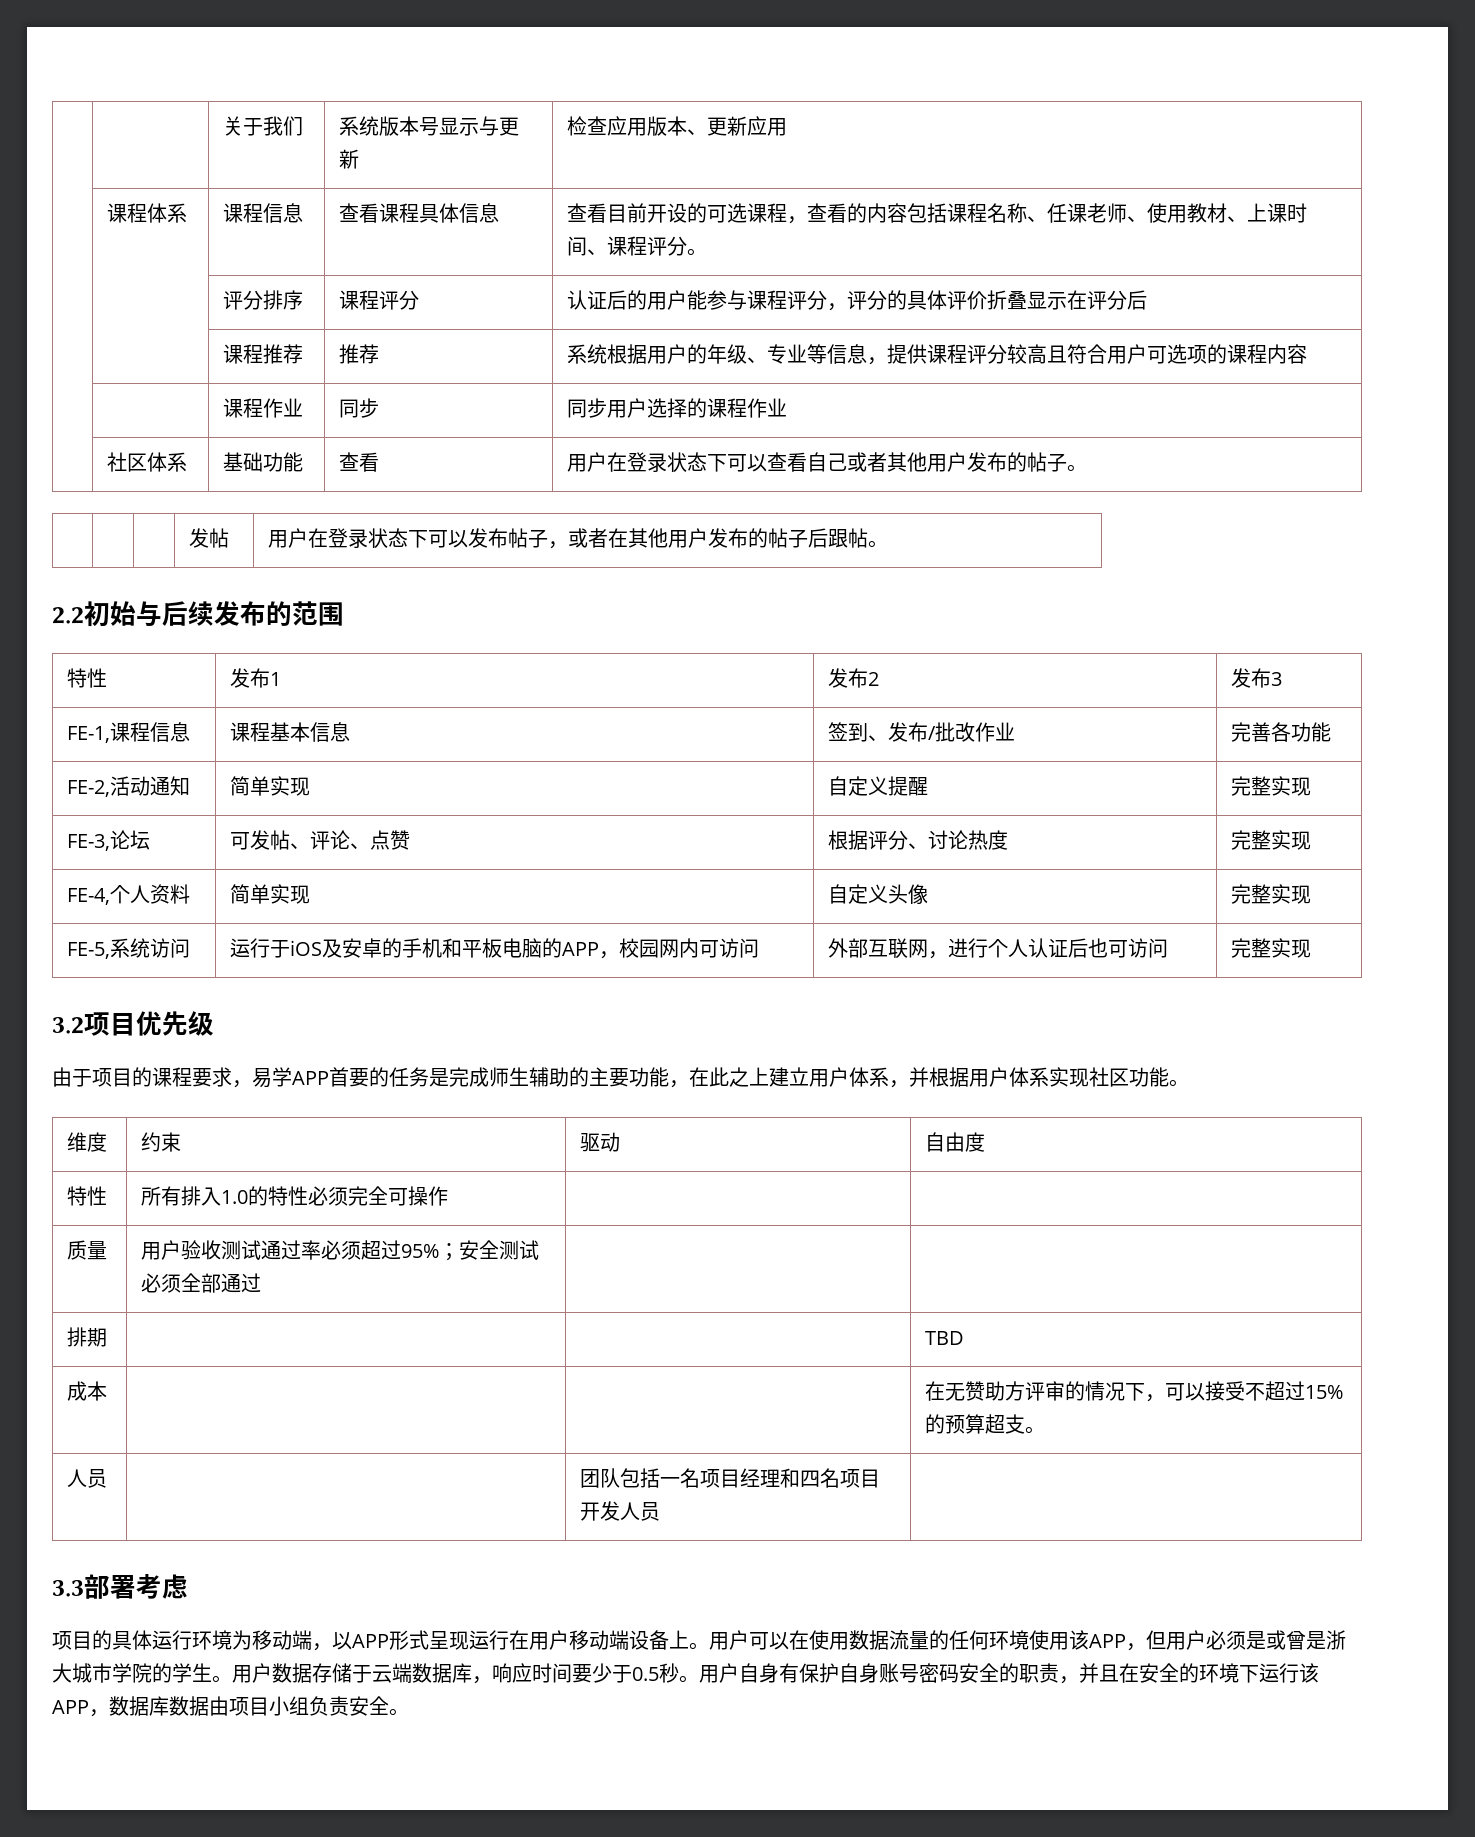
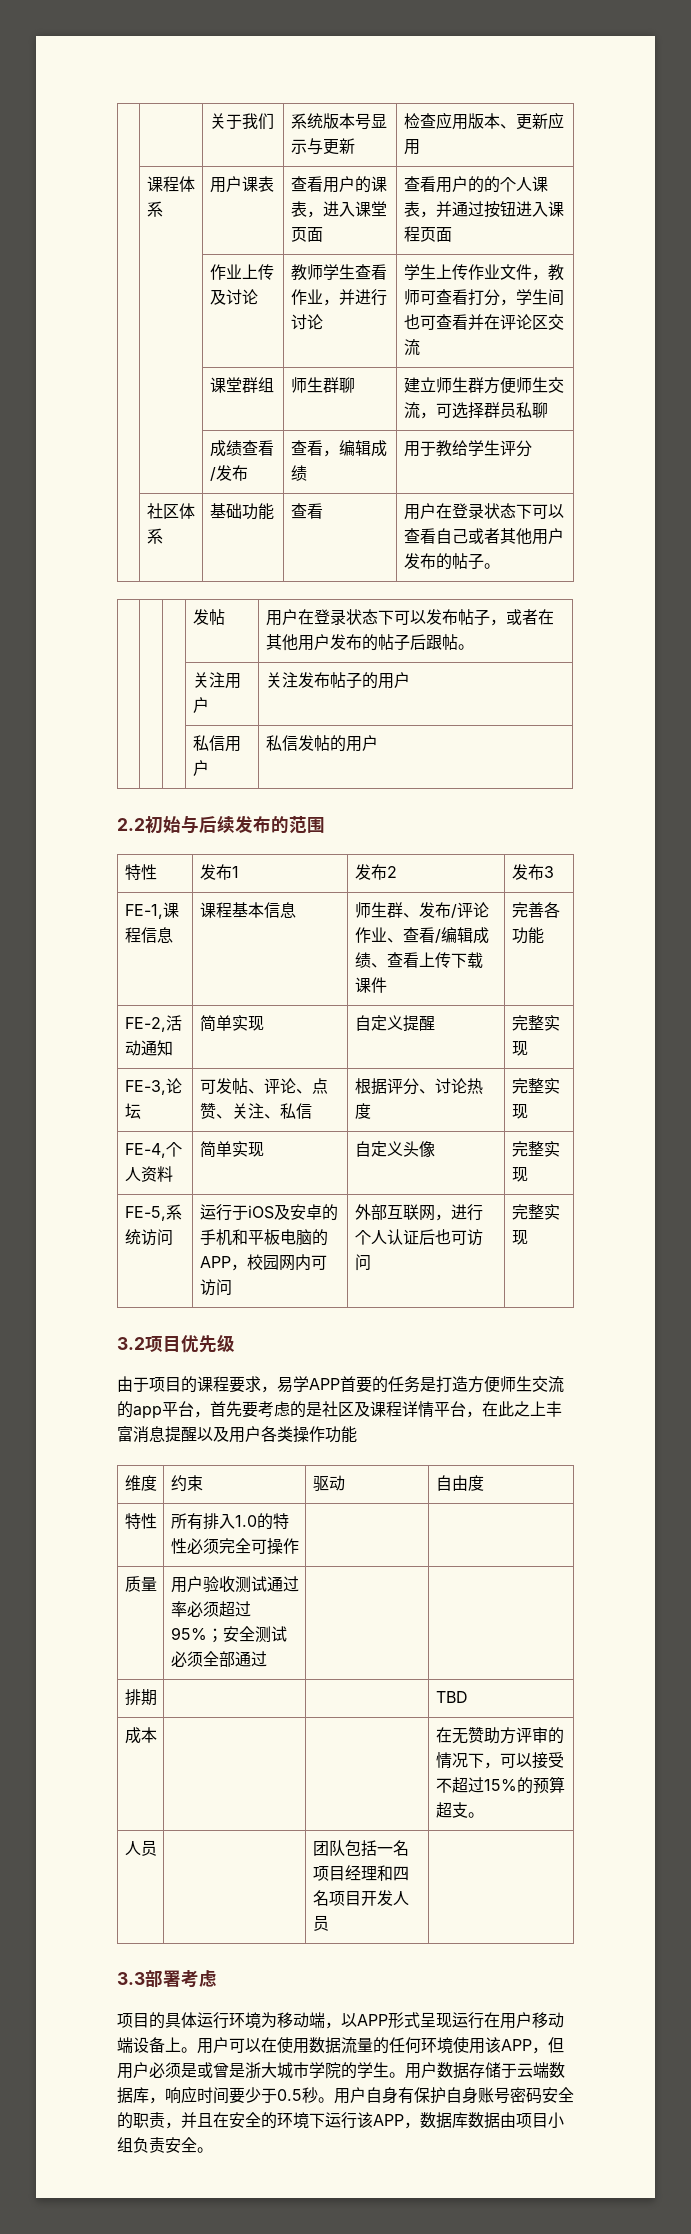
- | 课程体系 | 课程信息 | 查看课程具体信息 | 查看目前开设的可选课程，查看的内容包括课程名称、任课老师、使用教材、上课时间、课程评分。
- | | 评分排序 | 课程评分 | 认证后的用户能参与课程评分，评分的具体评价折叠显示在评分后
- | | 课程推荐 | 推荐 | 系统根据用户的年级、专业等信息，提供课程评分较高且符合用户可选项的课程内容
- | | 课程作业 | 同步 | 同步用户选择的课程作业
+ | 课程体系 | 用户课表 | 查看用户的课表，进入课堂页面 | 查看用户的的个人课表，并通过按钮进入课程页面
+ | | 作业上传及讨论 | 教师学生查看作业，并进行讨论 | 学生上传作业文件，教师可查看打分，学生间也可查看并在评论区交流
+ | | 课堂群组 | 师生群聊 | 建立师生群方便师生交流，可选择群员私聊
+ | | 成绩查看/发布 | 查看，编辑成绩 | 用于教给学生评分
+ | | | 关注用户 | 关注发布帖子的用户
+ | | | 私信用户 | 私信发帖的用户
- FE-1,课程信息 | 课程基本信息 | 签到、发布/批改作业 | 完善各功能
+ FE-1,课程信息 | 课程基本信息 | 师生群、发布/评论作业、查看/编辑成绩、查看上传下载课件 | 完善各功能
- FE-3,论坛 | 可发帖、评论、点赞 | 根据评分、讨论热度 | 完整实现
+ FE-3,论坛 | 可发帖、评论、点赞、关注、私信 | 根据评分、讨论热度 | 完整实现
- 由于项目的课程要求，易学APP首要的任务是完成师生辅助的主要功能，在此之上建立用户体系，并根据用户体系实现社区功能。
+ 由于项目的课程要求，易学APP首要的任务是打造方便师生交流的app平台，首先要考虑的是社区及课程详情平台，在此之上丰富消息提醒以及用户各类操作功能

